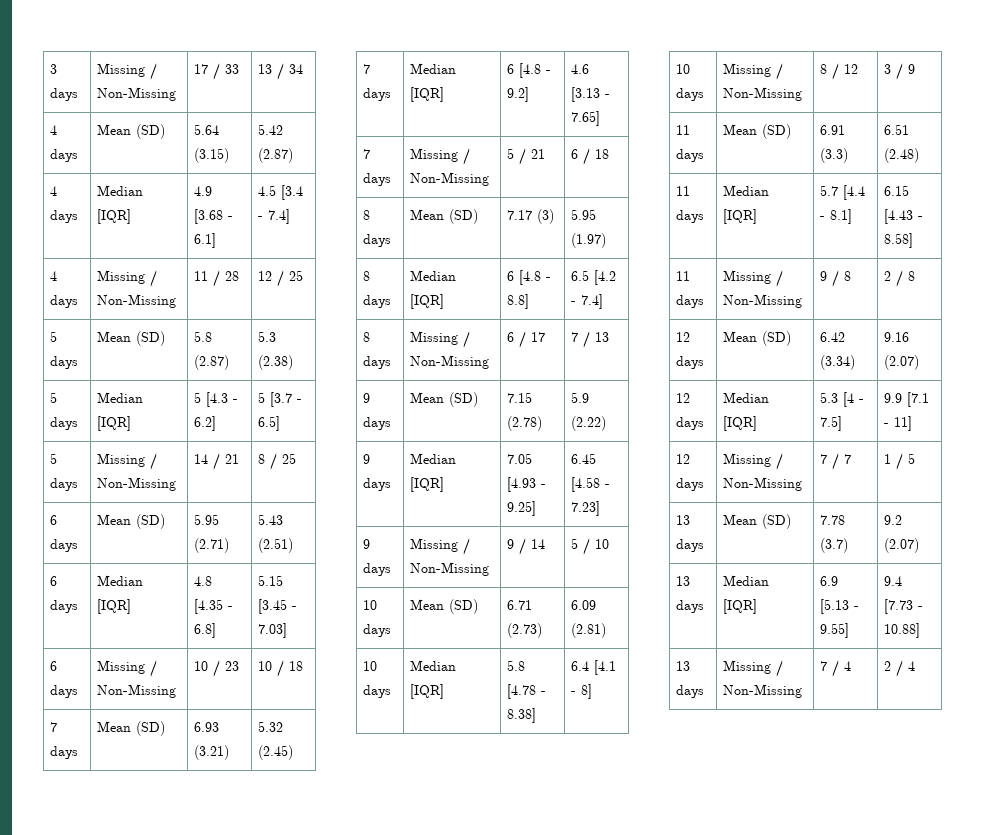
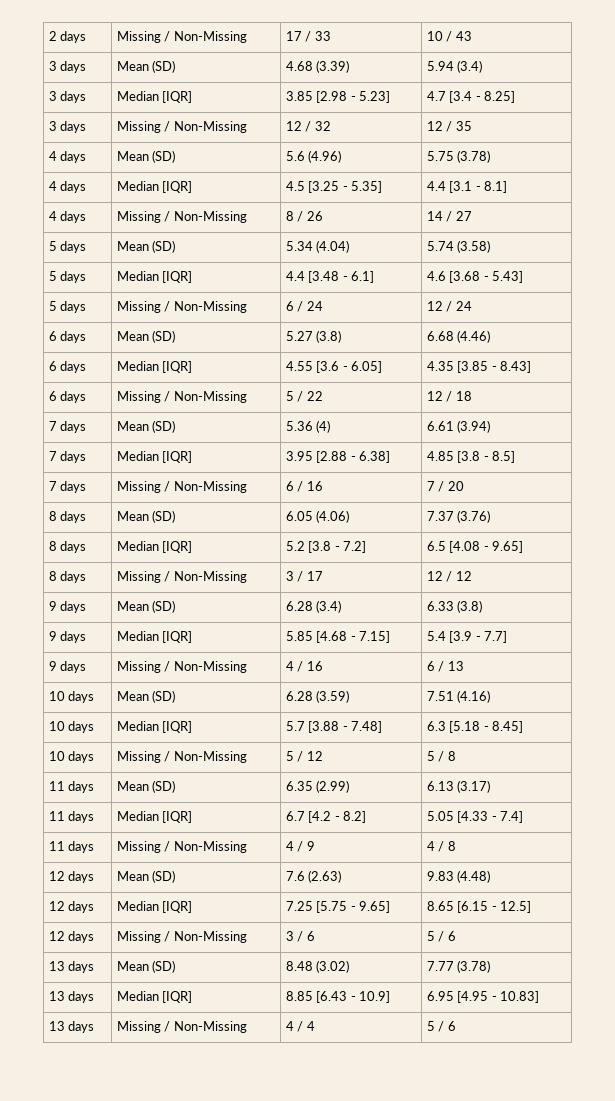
- 3 days | Missing / Non-Missing | 17 / 33 | 13 / 34
+ 2 days | Missing / Non-Missing | 17 / 33 | 10 / 43
+ 3 days | Mean (SD) | 4.68 (3.39) | 5.94 (3.4)
+ 3 days | Median [IQR] | 3.85 [2.98 - 5.23] | 4.7 [3.4 - 8.25]
+ 3 days | Missing / Non-Missing | 12 / 32 | 12 / 35
- 4 days | Mean (SD) | 5.64 (3.15) | 5.42 (2.87)
+ 4 days | Mean (SD) | 5.6 (4.96) | 5.75 (3.78)
- 4 days | Median [IQR] | 4.9 [3.68 - 6.1] | 4.5 [3.4 - 7.4]
+ 4 days | Median [IQR] | 4.5 [3.25 - 5.35] | 4.4 [3.1 - 8.1]
- 4 days | Missing / Non-Missing | 11 / 28 | 12 / 25
+ 4 days | Missing / Non-Missing | 8 / 26 | 14 / 27
- 5 days | Mean (SD) | 5.8 (2.87) | 5.3 (2.38)
+ 5 days | Mean (SD) | 5.34 (4.04) | 5.74 (3.58)
- 5 days | Median [IQR] | 5 [4.3 - 6.2] | 5 [3.7 - 6.5]
+ 5 days | Median [IQR] | 4.4 [3.48 - 6.1] | 4.6 [3.68 - 5.43]
- 5 days | Missing / Non-Missing | 14 / 21 | 8 / 25
+ 5 days | Missing / Non-Missing | 6 / 24 | 12 / 24
- 6 days | Mean (SD) | 5.95 (2.71) | 5.43 (2.51)
+ 6 days | Mean (SD) | 5.27 (3.8) | 6.68 (4.46)
- 6 days | Median [IQR] | 4.8 [4.35 - 6.8] | 5.15 [3.45 - 7.03]
+ 6 days | Median [IQR] | 4.55 [3.6 - 6.05] | 4.35 [3.85 - 8.43]
- 6 days | Missing / Non-Missing | 10 / 23 | 10 / 18
+ 6 days | Missing / Non-Missing | 5 / 22 | 12 / 18
- 7 days | Mean (SD) | 6.93 (3.21) | 5.32 (2.45)
+ 7 days | Mean (SD) | 5.36 (4) | 6.61 (3.94)
- 7 days | Median [IQR] | 6 [4.8 - 9.2] | 4.6 [3.13 - 7.65]
+ 7 days | Median [IQR] | 3.95 [2.88 - 6.38] | 4.85 [3.8 - 8.5]
- 7 days | Missing / Non-Missing | 5 / 21 | 6 / 18
+ 7 days | Missing / Non-Missing | 6 / 16 | 7 / 20
- 8 days | Mean (SD) | 7.17 (3) | 5.95 (1.97)
+ 8 days | Mean (SD) | 6.05 (4.06) | 7.37 (3.76)
- 8 days | Median [IQR] | 6 [4.8 - 8.8] | 6.5 [4.2 - 7.4]
+ 8 days | Median [IQR] | 5.2 [3.8 - 7.2] | 6.5 [4.08 - 9.65]
- 8 days | Missing / Non-Missing | 6 / 17 | 7 / 13
+ 8 days | Missing / Non-Missing | 3 / 17 | 12 / 12
- 9 days | Mean (SD) | 7.15 (2.78) | 5.9 (2.22)
+ 9 days | Mean (SD) | 6.28 (3.4) | 6.33 (3.8)
- 9 days | Median [IQR] | 7.05 [4.93 - 9.25] | 6.45 [4.58 - 7.23]
+ 9 days | Median [IQR] | 5.85 [4.68 - 7.15] | 5.4 [3.9 - 7.7]
- 9 days | Missing / Non-Missing | 9 / 14 | 5 / 10
+ 9 days | Missing / Non-Missing | 4 / 16 | 6 / 13
- 10 days | Mean (SD) | 6.71 (2.73) | 6.09 (2.81)
+ 10 days | Mean (SD) | 6.28 (3.59) | 7.51 (4.16)
- 10 days | Median [IQR] | 5.8 [4.78 - 8.38] | 6.4 [4.1 - 8]
+ 10 days | Median [IQR] | 5.7 [3.88 - 7.48] | 6.3 [5.18 - 8.45]
- 10 days | Missing / Non-Missing | 8 / 12 | 3 / 9
+ 10 days | Missing / Non-Missing | 5 / 12 | 5 / 8
- 11 days | Mean (SD) | 6.91 (3.3) | 6.51 (2.48)
+ 11 days | Mean (SD) | 6.35 (2.99) | 6.13 (3.17)
- 11 days | Median [IQR] | 5.7 [4.4 - 8.1] | 6.15 [4.43 - 8.58]
+ 11 days | Median [IQR] | 6.7 [4.2 - 8.2] | 5.05 [4.33 - 7.4]
- 11 days | Missing / Non-Missing | 9 / 8 | 2 / 8
+ 11 days | Missing / Non-Missing | 4 / 9 | 4 / 8
- 12 days | Mean (SD) | 6.42 (3.34) | 9.16 (2.07)
+ 12 days | Mean (SD) | 7.6 (2.63) | 9.83 (4.48)
- 12 days | Median [IQR] | 5.3 [4 - 7.5] | 9.9 [7.1 - 11]
+ 12 days | Median [IQR] | 7.25 [5.75 - 9.65] | 8.65 [6.15 - 12.5]
- 12 days | Missing / Non-Missing | 7 / 7 | 1 / 5
+ 12 days | Missing / Non-Missing | 3 / 6 | 5 / 6
- 13 days | Mean (SD) | 7.78 (3.7) | 9.2 (2.07)
+ 13 days | Mean (SD) | 8.48 (3.02) | 7.77 (3.78)
- 13 days | Median [IQR] | 6.9 [5.13 - 9.55] | 9.4 [7.73 - 10.88]
+ 13 days | Median [IQR] | 8.85 [6.43 - 10.9] | 6.95 [4.95 - 10.83]
- 13 days | Missing / Non-Missing | 7 / 4 | 2 / 4
+ 13 days | Missing / Non-Missing | 4 / 4 | 5 / 6

